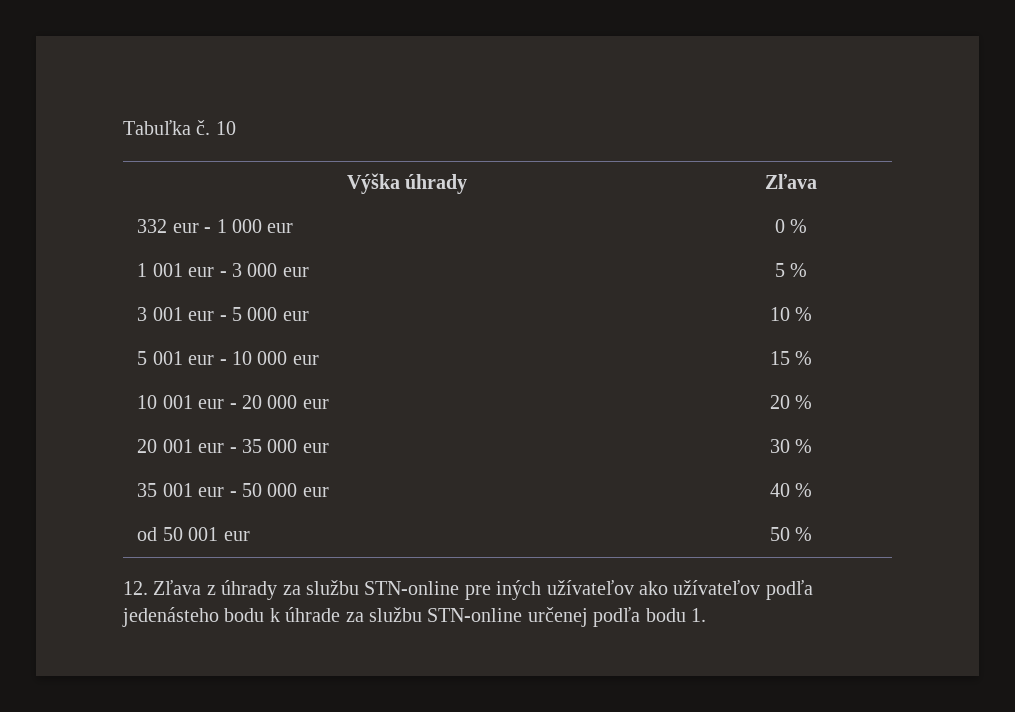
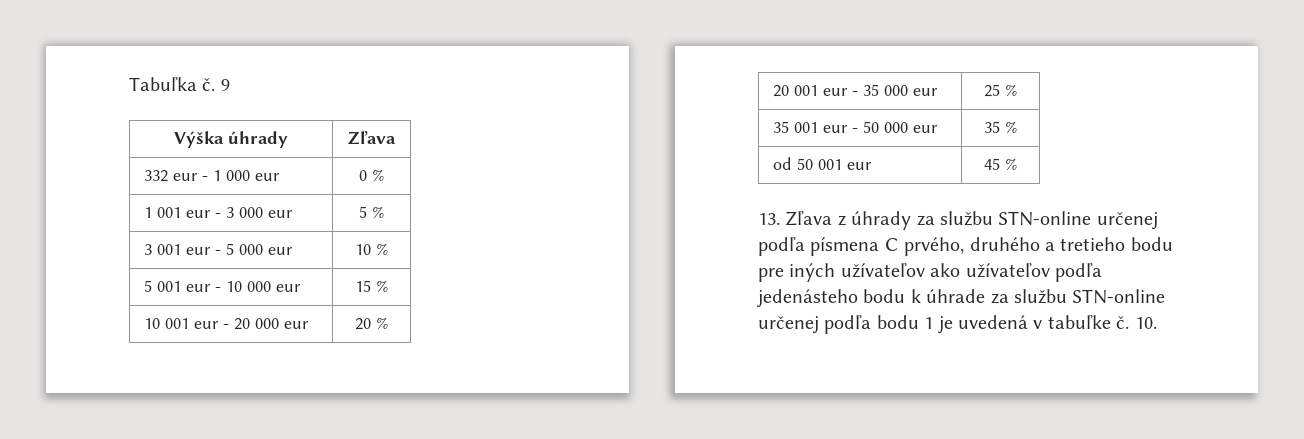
- Tabuľka č. 10
+ Tabuľka č. 9
- 20 001 eur - 35 000 eur | 30 %
+ 20 001 eur - 35 000 eur | 25 %
- 35 001 eur - 50 000 eur | 40 %
+ 35 001 eur - 50 000 eur | 35 %
- od 50 001 eur | 50 %
- 12. Zľava z úhrady za službu STN-online pre iných užívateľov ako užívateľov podľa jedenásteho bodu k úhrade za službu STN-online určenej podľa bodu 1.
+ od 50 001 eur | 45 %
+ 13. Zľava z úhrady za službu STN-online určenej podľa písmena C prvého, druhého a tretieho bodu pre iných užívateľov ako užívateľov podľa jedenásteho bodu k úhrade za službu STN-online určenej podľa bodu 1 je uvedená v tabuľke č. 10.

